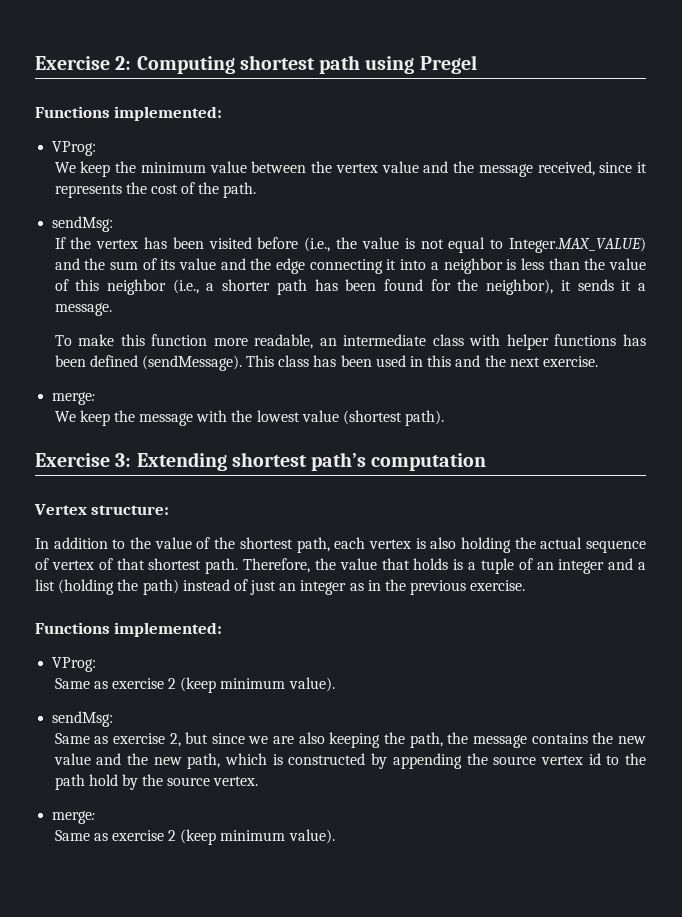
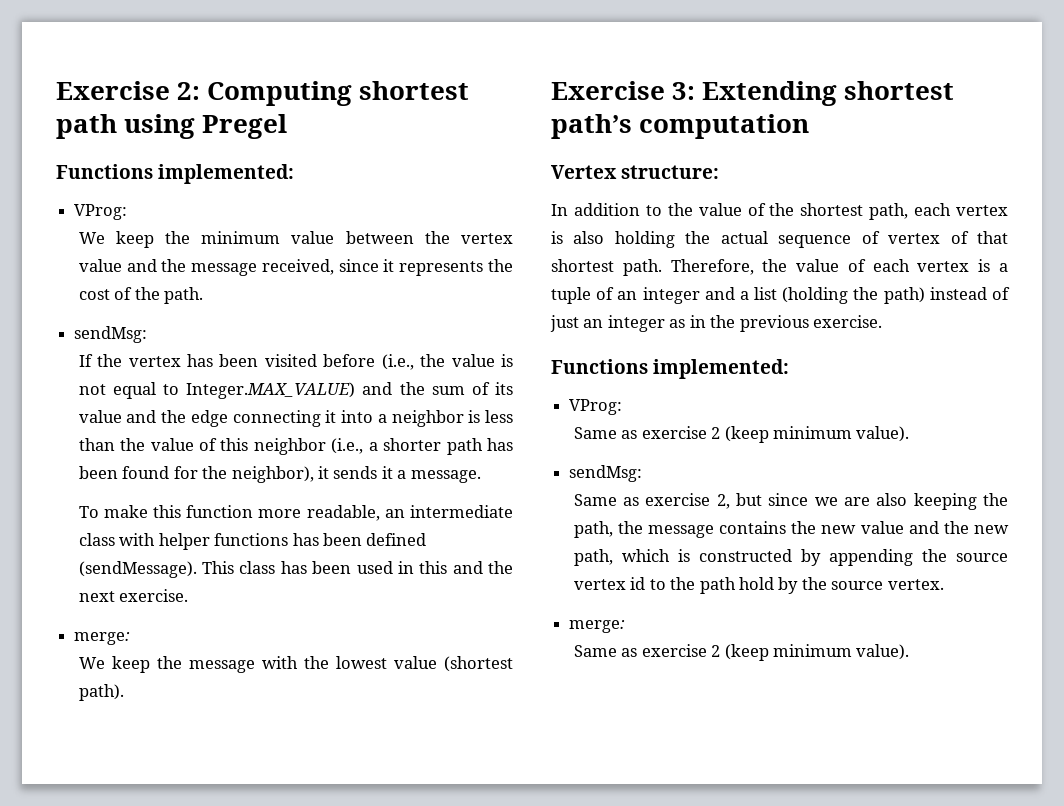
- Therefore, the value that holds is a tuple of an integer and a list (holding the path) instead of just an integer as in the previous exercise.
+ Therefore, the value of each vertex is a tuple of an integer and a list (holding the path) instead of just an integer as in the previous exercise.

